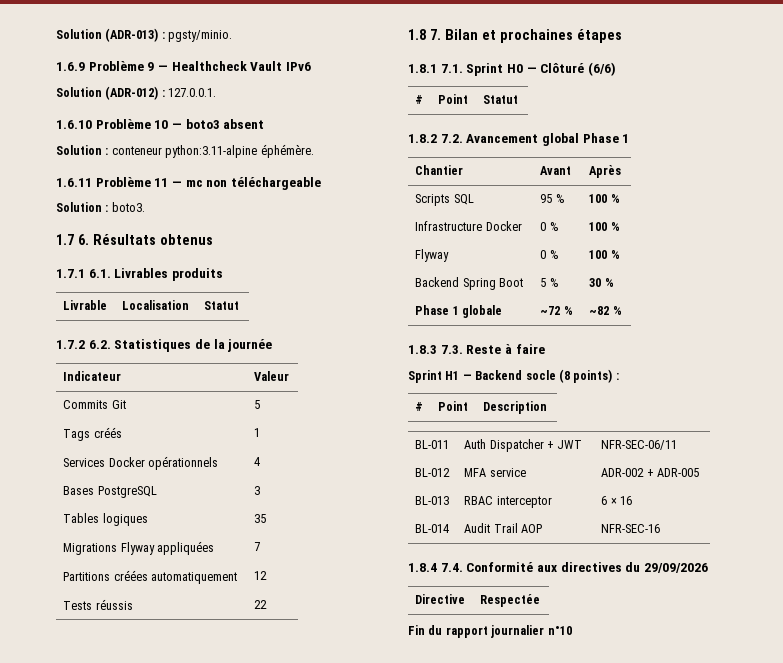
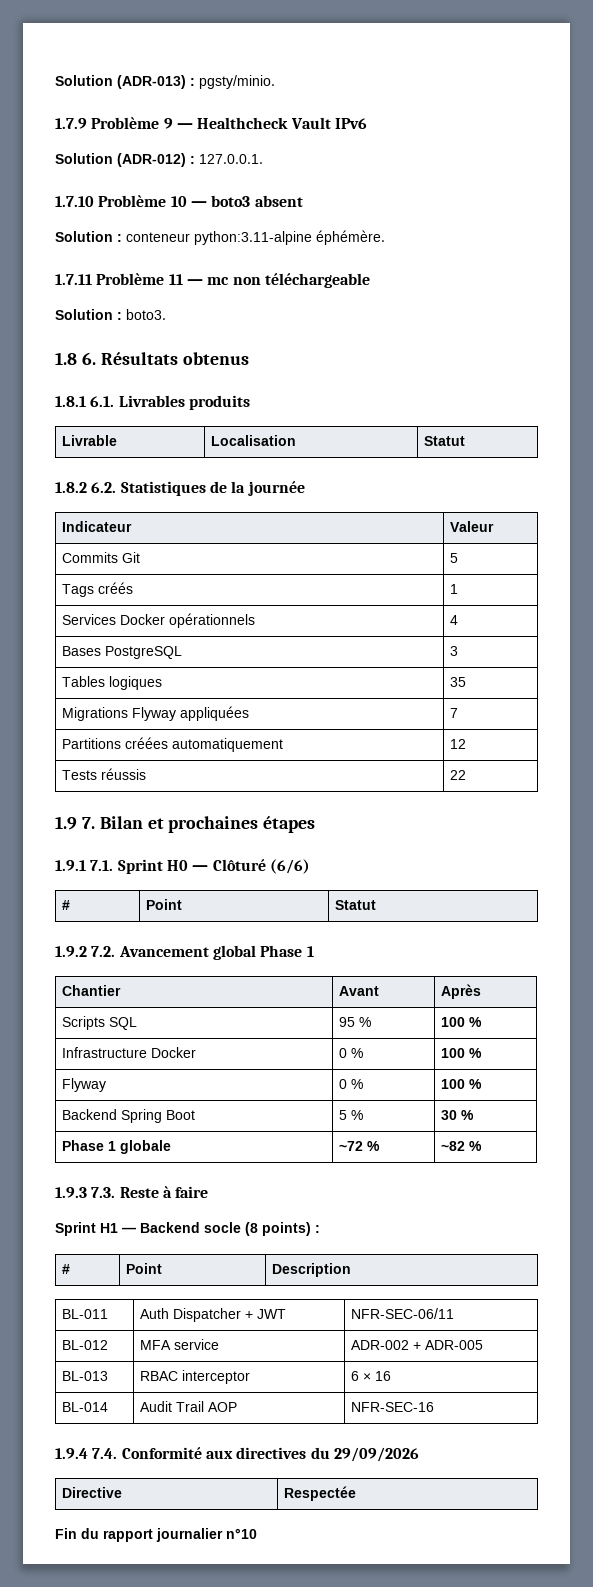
- 1.6.9 Problème 9 — Healthcheck Vault IPv6
+ 1.7.9 Problème 9 — Healthcheck Vault IPv6
- 1.6.10 Problème 10 — boto3 absent
+ 1.7.10 Problème 10 — boto3 absent
- 1.6.11 Problème 11 — mc non téléchargeable
+ 1.7.11 Problème 11 — mc non téléchargeable
- 1.7 6. Résultats obtenus
+ 1.8 6. Résultats obtenus
- 1.7.1 6.1. Livrables produits
+ 1.8.1 6.1. Livrables produits
- 1.7.2 6.2. Statistiques de la journée
+ 1.8.2 6.2. Statistiques de la journée
- 1.8 7. Bilan et prochaines étapes
+ 1.9 7. Bilan et prochaines étapes
- 1.8.1 7.1. Sprint H0 — Clôturé (6/6)
+ 1.9.1 7.1. Sprint H0 — Clôturé (6/6)
- 1.8.2 7.2. Avancement global Phase 1
+ 1.9.2 7.2. Avancement global Phase 1
- 1.8.3 7.3. Reste à faire
+ 1.9.3 7.3. Reste à faire
- 1.8.4 7.4. Conformité aux directives du 29/09/2026
+ 1.9.4 7.4. Conformité aux directives du 29/09/2026

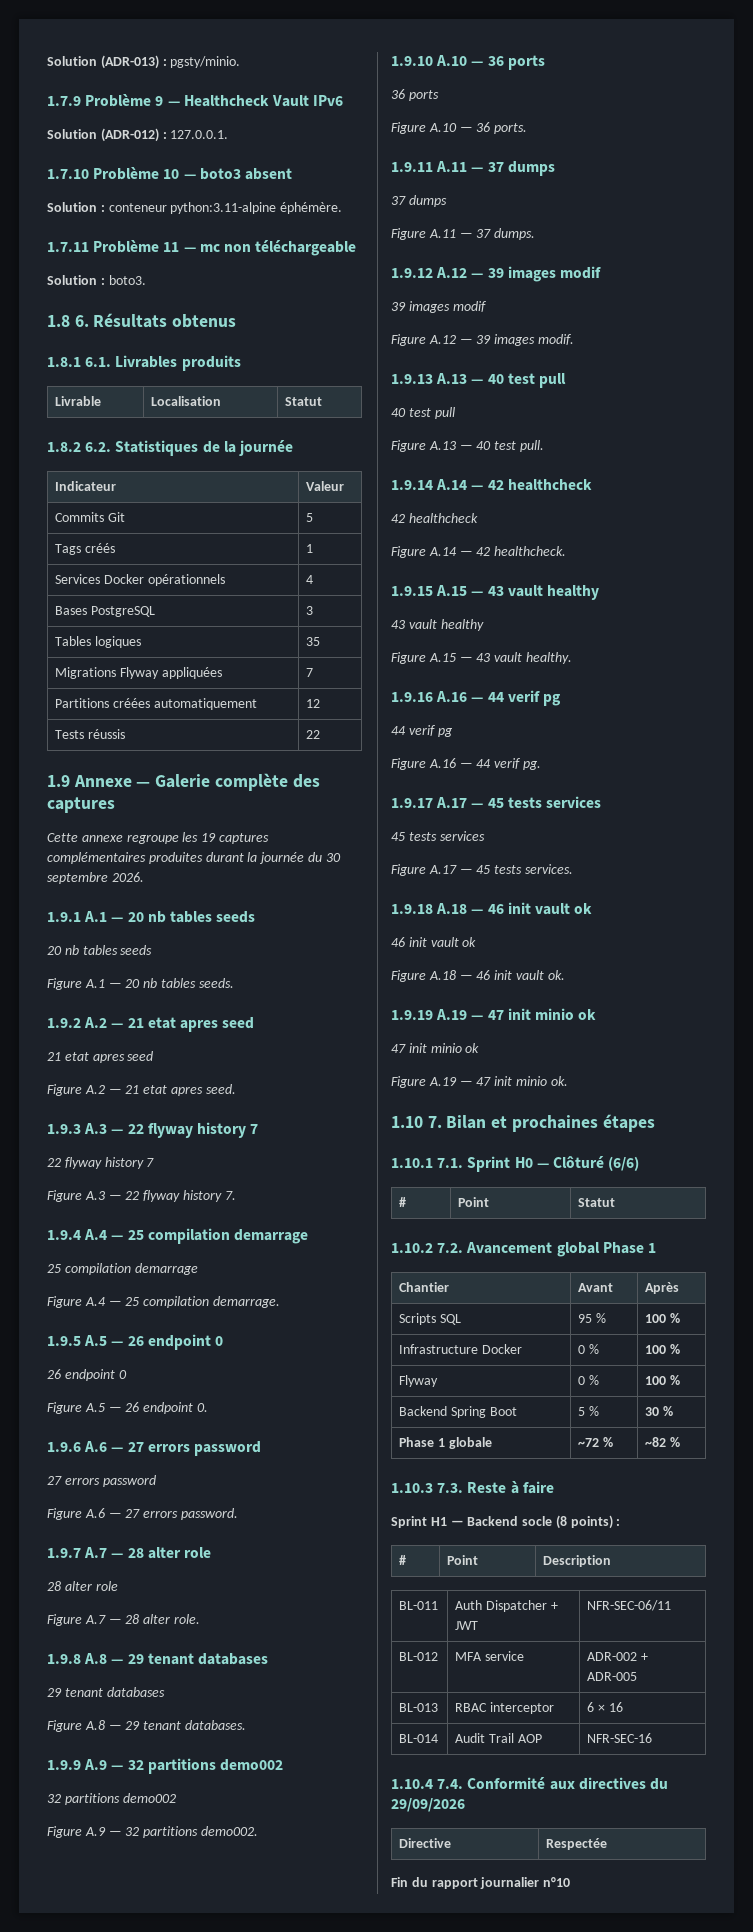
- 1.9 7. Bilan et prochaines étapes
+ 1.9 Annexe — Galerie complète des captures
+ Cette annexe regroupe les 19 captures complémentaires produites durant la journée du 30 septembre 2026.
+ 1.9.1 A.1 — 20 nb tables seeds
+ 20 nb tables seeds
+ Figure A.1 — 20 nb tables seeds.
+ 1.9.2 A.2 — 21 etat apres seed
+ 21 etat apres seed
+ Figure A.2 — 21 etat apres seed.
+ 1.9.3 A.3 — 22 flyway history 7
+ 22 flyway history 7
+ Figure A.3 — 22 flyway history 7.
+ 1.9.4 A.4 — 25 compilation demarrage
+ 25 compilation demarrage
+ Figure A.4 — 25 compilation demarrage.
+ 1.9.5 A.5 — 26 endpoint 0
+ 26 endpoint 0
+ Figure A.5 — 26 endpoint 0.
+ 1.9.6 A.6 — 27 errors password
+ 27 errors password
+ Figure A.6 — 27 errors password.
+ 1.9.7 A.7 — 28 alter role
+ 28 alter role
+ Figure A.7 — 28 alter role.
+ 1.9.8 A.8 — 29 tenant databases
+ 29 tenant databases
+ Figure A.8 — 29 tenant databases.
+ 1.9.9 A.9 — 32 partitions demo002
+ 32 partitions demo002
+ Figure A.9 — 32 partitions demo002.
+ 1.9.10 A.10 — 36 ports
+ 36 ports
+ Figure A.10 — 36 ports.
+ 1.9.11 A.11 — 37 dumps
+ 37 dumps
+ Figure A.11 — 37 dumps.
+ 1.9.12 A.12 — 39 images modif
+ 39 images modif
+ Figure A.12 — 39 images modif.
+ 1.9.13 A.13 — 40 test pull
+ 40 test pull
+ Figure A.13 — 40 test pull.
+ 1.9.14 A.14 — 42 healthcheck
+ 42 healthcheck
+ Figure A.14 — 42 healthcheck.
+ 1.9.15 A.15 — 43 vault healthy
+ 43 vault healthy
+ Figure A.15 — 43 vault healthy.
+ 1.9.16 A.16 — 44 verif pg
+ 44 verif pg
+ Figure A.16 — 44 verif pg.
+ 1.9.17 A.17 — 45 tests services
+ 45 tests services
+ Figure A.17 — 45 tests services.
+ 1.9.18 A.18 — 46 init vault ok
+ 46 init vault ok
+ Figure A.18 — 46 init vault ok.
+ 1.9.19 A.19 — 47 init minio ok
+ 47 init minio ok
+ Figure A.19 — 47 init minio ok.
+ 1.10 7. Bilan et prochaines étapes
- 1.9.1 7.1. Sprint H0 — Clôturé (6/6)
+ 1.10.1 7.1. Sprint H0 — Clôturé (6/6)
- 1.9.2 7.2. Avancement global Phase 1
+ 1.10.2 7.2. Avancement global Phase 1
- 1.9.3 7.3. Reste à faire
+ 1.10.3 7.3. Reste à faire
- 1.9.4 7.4. Conformité aux directives du 29/09/2026
+ 1.10.4 7.4. Conformité aux directives du 29/09/2026

